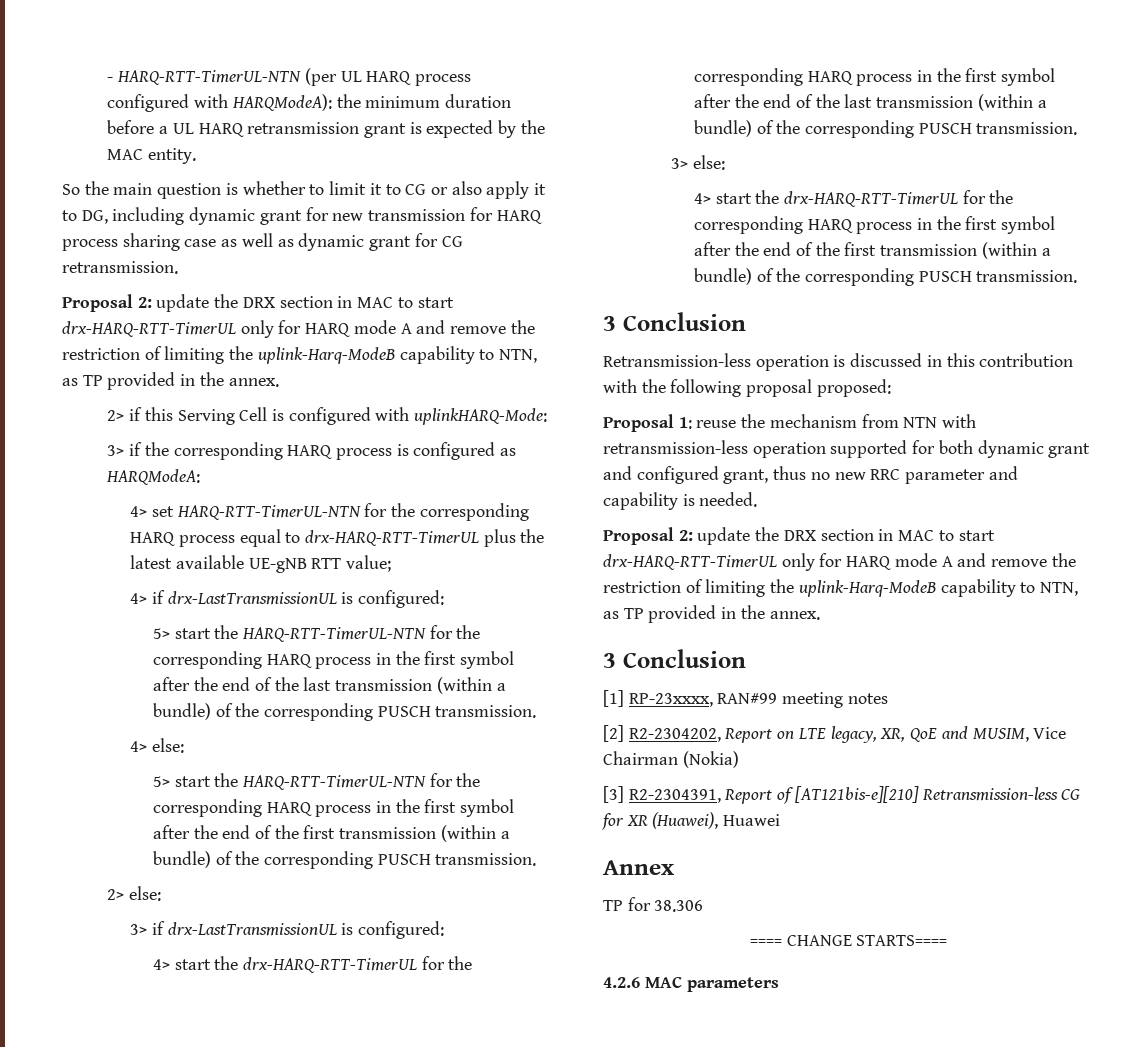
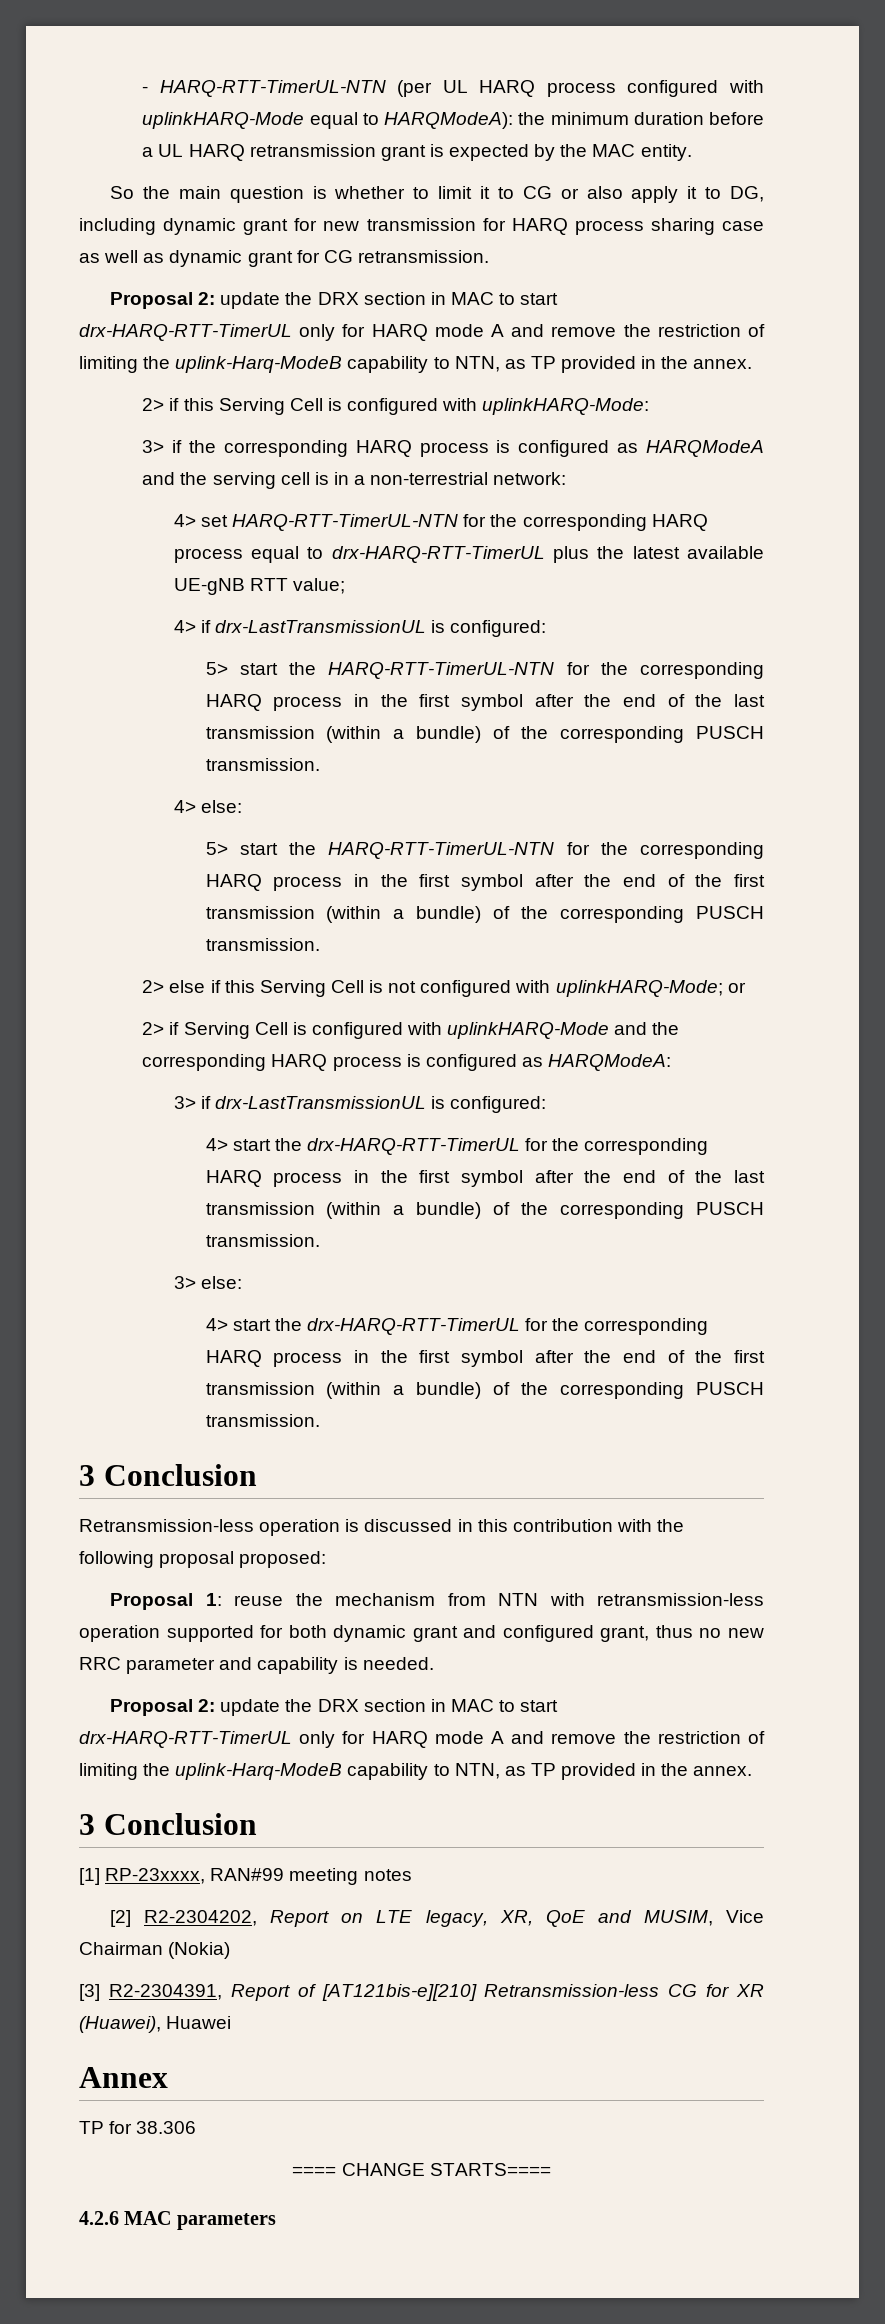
- - HARQ-RTT-TimerUL-NTN (per UL HARQ process configured with HARQModeA): the minimum duration before a UL HARQ retransmission grant is expected by the MAC entity.
+ - HARQ-RTT-TimerUL-NTN (per UL HARQ process configured with uplinkHARQ-Mode equal to HARQModeA): the minimum duration before a UL HARQ retransmission grant is expected by the MAC entity.
- 3> if the corresponding HARQ process is configured as HARQModeA:
+ 3> if the corresponding HARQ process is configured as HARQModeA and the serving cell is in a non-terrestrial network:
- 2> else:
+ 2> else if this Serving Cell is not configured with uplinkHARQ-Mode; or
+ 2> if Serving Cell is configured with uplinkHARQ-Mode and the corresponding HARQ process is configured as HARQModeA:

